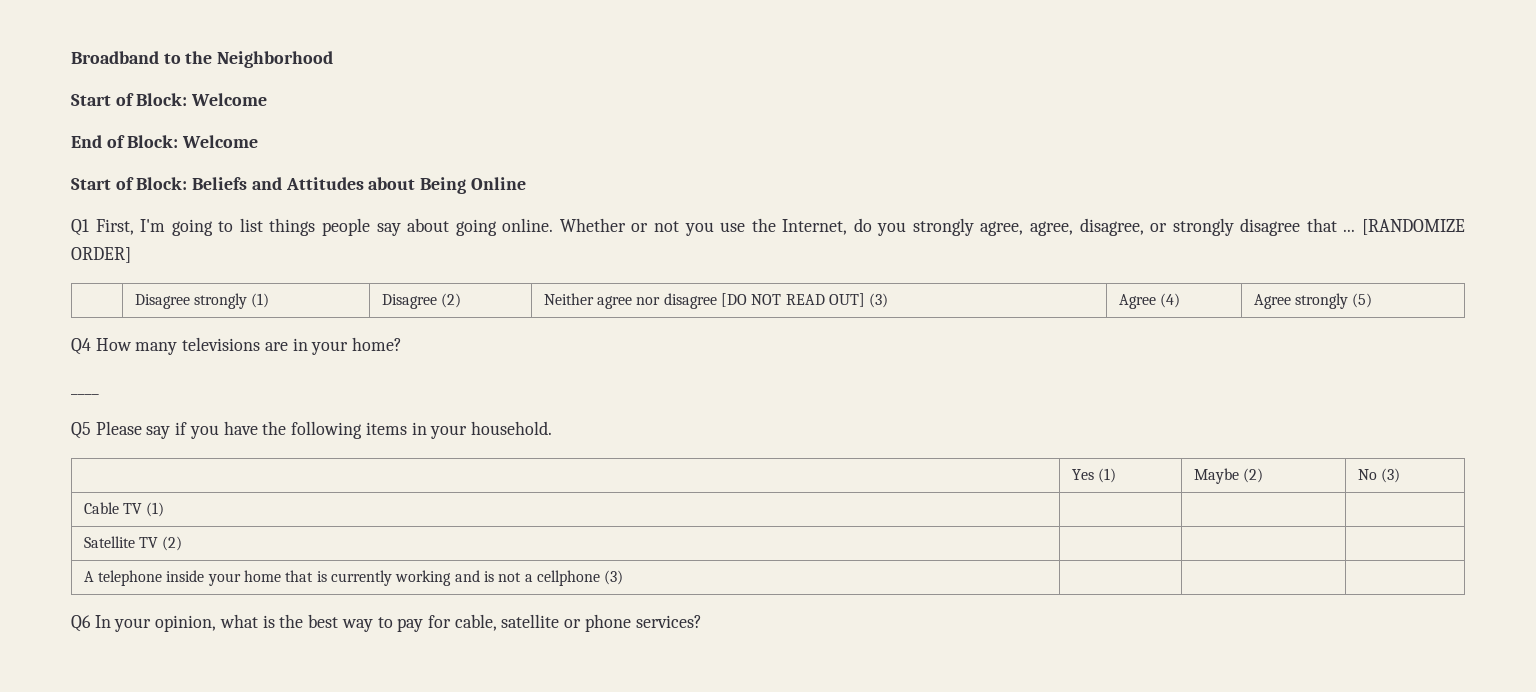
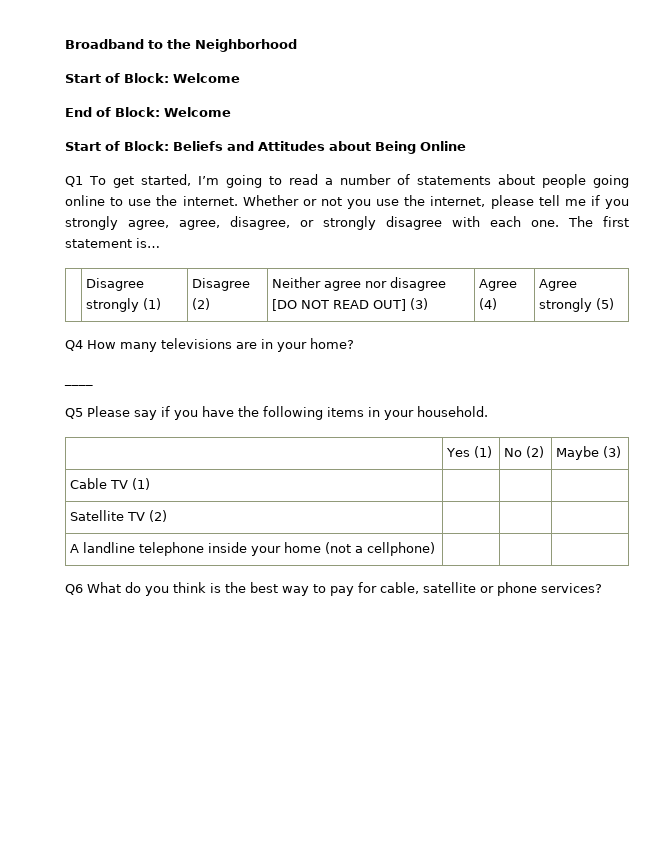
- Q1 First, I'm going to list things people say about going online.
+ Q1 To get started, I’m going to read a number of statements about people going online to use the internet.
- Whether or not you use the Internet, do you strongly agree, agree, disagree, or strongly disagree that ... [RANDOMIZE ORDER]
+ Whether or not you use the internet, please tell me if you strongly agree, agree, disagree, or strongly disagree with each one. The first statement is…
- | Yes (1) | Maybe (2) | No (3)
+ | Yes (1) | No (2) | Maybe (3)
- A telephone inside your home that is currently working and is not a cellphone (3) | | |
- Q6 In your opinion, what is the best way to pay for cable, satellite or phone services?
+ A landline telephone inside your home (not a cellphone) | | |
+ Q6 What do you think is the best way to pay for cable, satellite or phone services?

